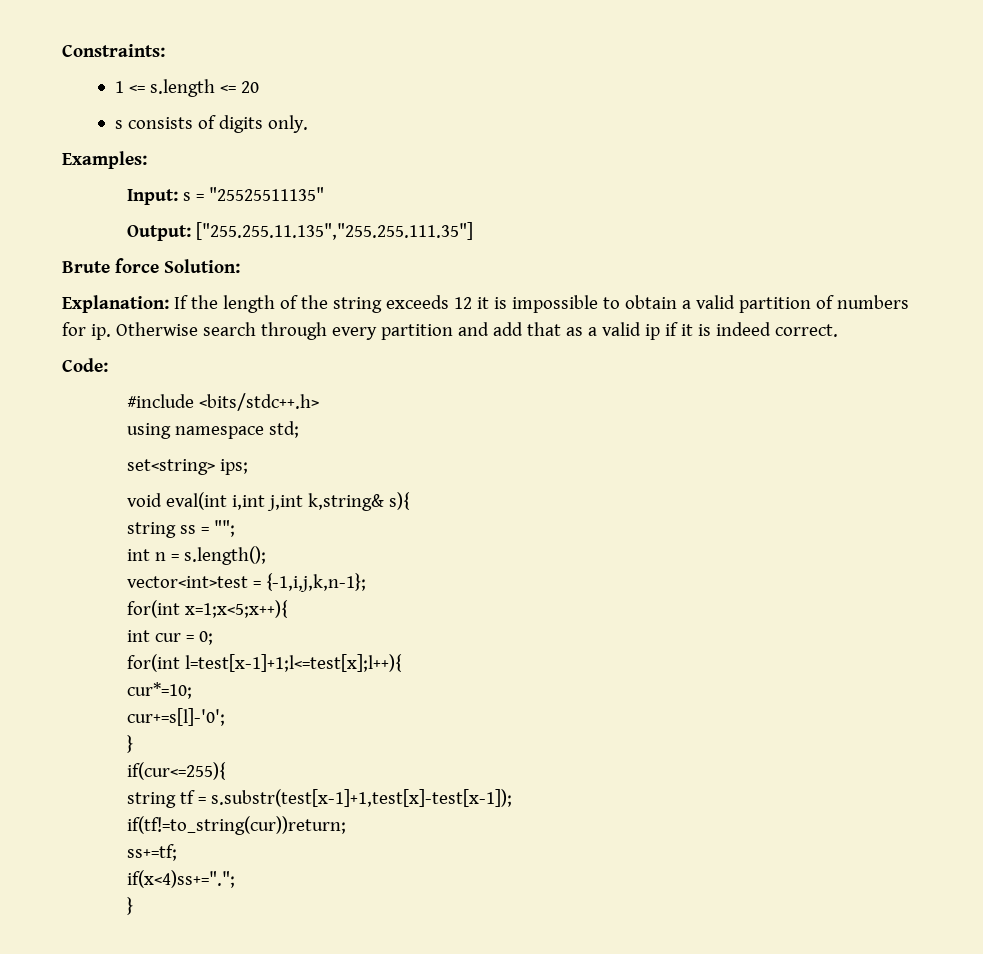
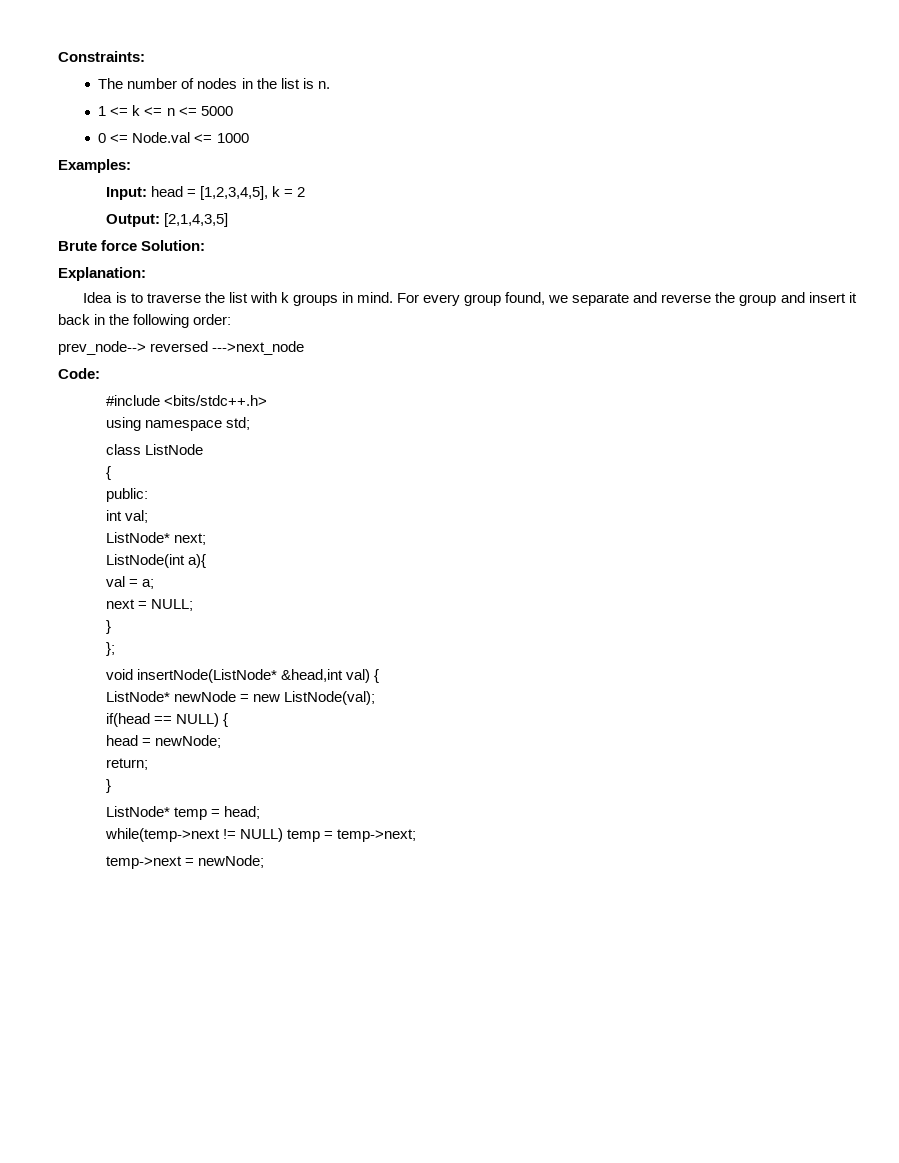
- 1 <= s.length <= 20
- s consists of digits only.
+ The number of nodes in the list is n.
+ 1 <= k <= n <= 5000
+ 0 <= Node.val <= 1000
  Examples:
- Input: s = "25525511135"
+ Input: head = [1,2,3,4,5], k = 2
- Output: ["255.255.11.135","255.255.111.35"]
+ Output: [2,1,4,3,5]
- Explanation: If the length of the string exceeds 12 it is impossible to obtain a valid partition of numbers for ip. Otherwise search through every partition and add that as a valid ip if it is indeed correct.
+ Explanation:
+ Idea is to traverse the list with k groups in mind. For every group found, we separate and reverse the group and insert it back in the following order:
+ prev_node--> reversed --->next_node
- set<string> ips;
- void eval(int i,int j,int k,string& s){
- string ss = "";
- int n = s.length();
- vector<int>test = {-1,i,j,k,n-1};
- for(int x=1;x<5;x++){
- int cur = 0;
- for(int l=test[x-1]+1;l<=test[x];l++){
- cur*=10;
- cur+=s[l]-'0';
+ class ListNode
+ {
+ public:
+ int val;
+ ListNode* next;
+ ListNode(int a){
+ val = a;
+ next = NULL;
  }
- if(cur<=255){
- string tf = s.substr(test[x-1]+1,test[x]-test[x-1]);
- if(tf!=to_string(cur))return;
- ss+=tf;
- if(x<4)ss+=".";
+ };
+ void insertNode(ListNode* &head,int val) {
+ ListNode* newNode = new ListNode(val);
+ if(head == NULL) {
+ head = newNode;
+ return;
  }
+ ListNode* temp = head;
+ while(temp->next != NULL) temp = temp->next;
+ temp->next = newNode;

